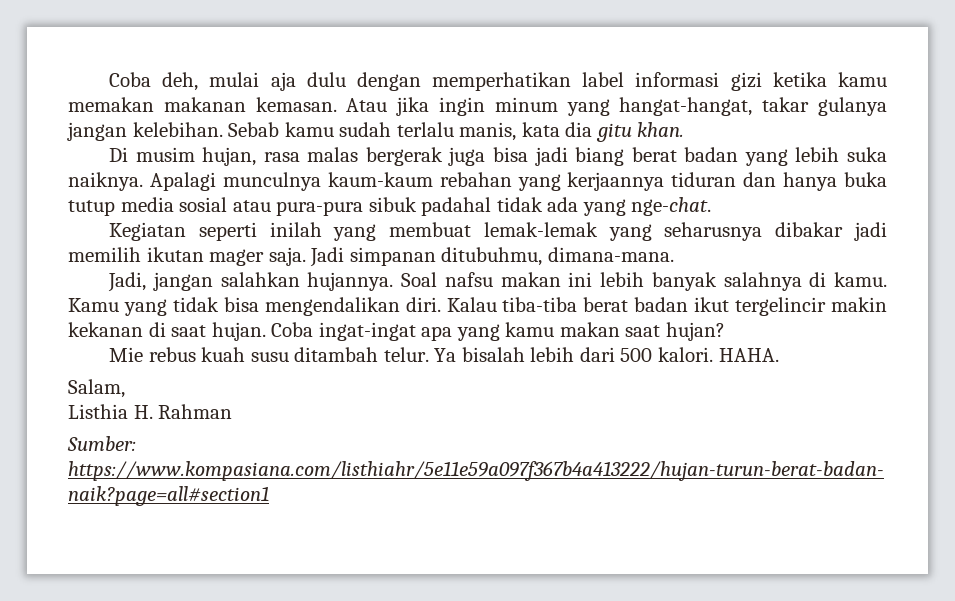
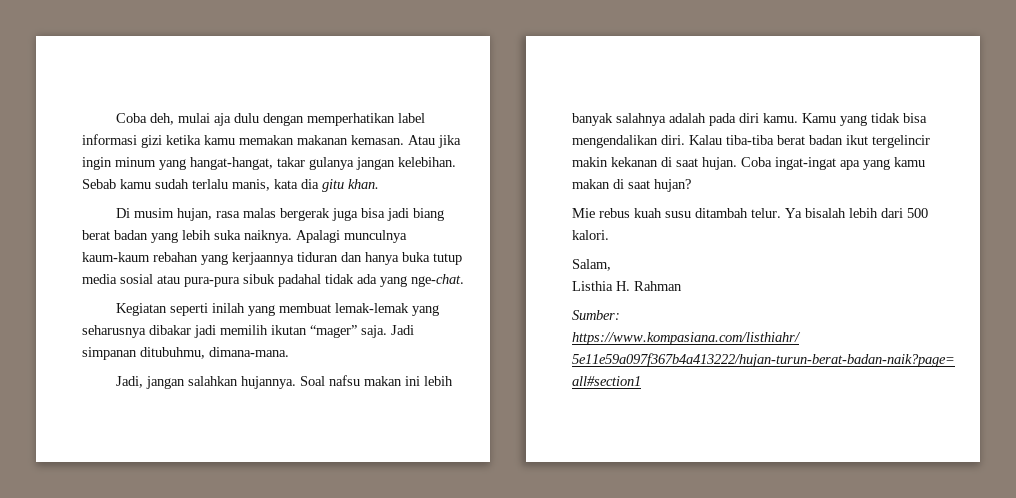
- Kegiatan seperti inilah yang membuat lemak-lemak yang seharusnya dibakar jadi memilih ikutan mager saja.
+ Kegiatan seperti inilah yang membuat lemak-lemak yang seharusnya dibakar jadi memilih ikutan “mager” saja.
- Soal nafsu makan ini lebih banyak salahnya di kamu.
+ Soal nafsu makan ini lebih banyak salahnya adalah pada diri kamu.
- Coba ingat-ingat apa yang kamu makan saat hujan?
+ Coba ingat-ingat apa yang kamu makan di saat hujan?
- HAHA.

